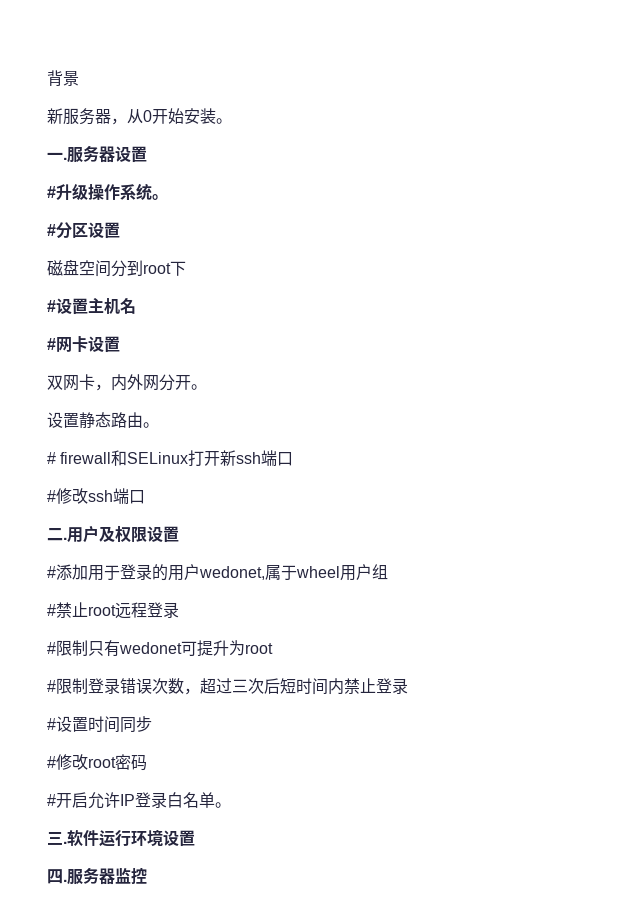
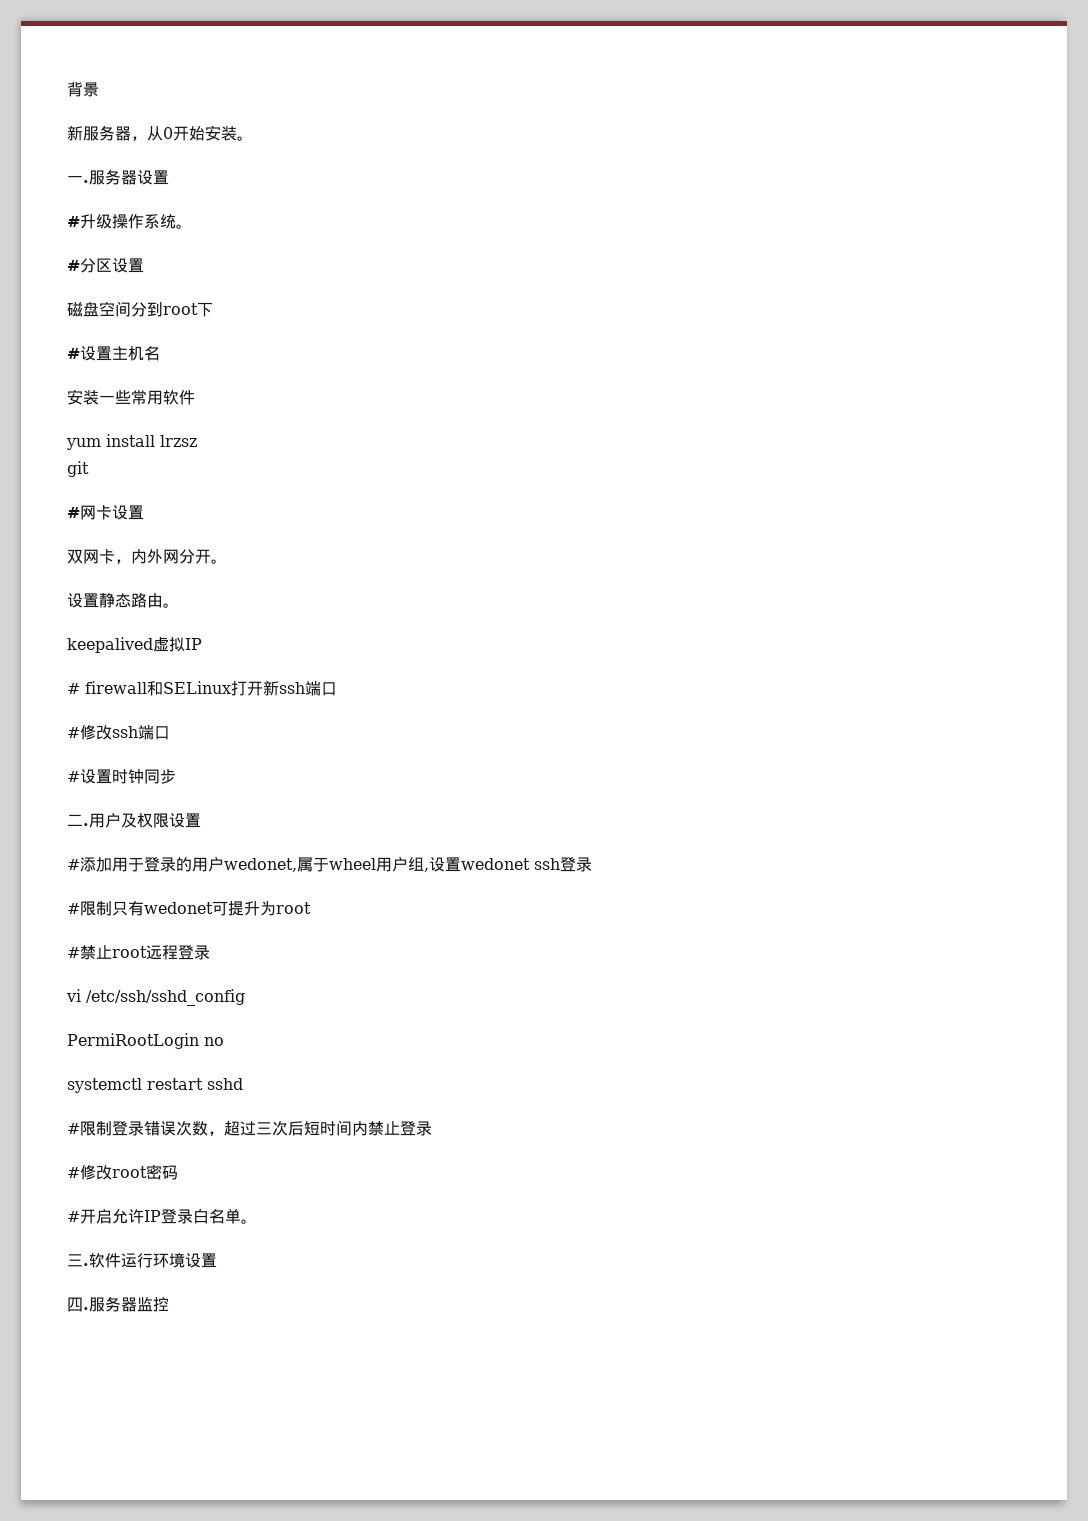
+ 安装一些常用软件
+ yum install lrzsz
+ git
+ keepalived虚拟IP
+ #设置时钟同步
- #添加用于登录的用户wedonet,属于wheel用户组
- #禁止root远程登录
+ #添加用于登录的用户wedonet,属于wheel用户组,设置wedonet ssh登录
+ #禁止root远程登录
+ vi /etc/ssh/sshd_config
+ PermiRootLogin no
+ systemctl restart sshd
- #设置时间同步

